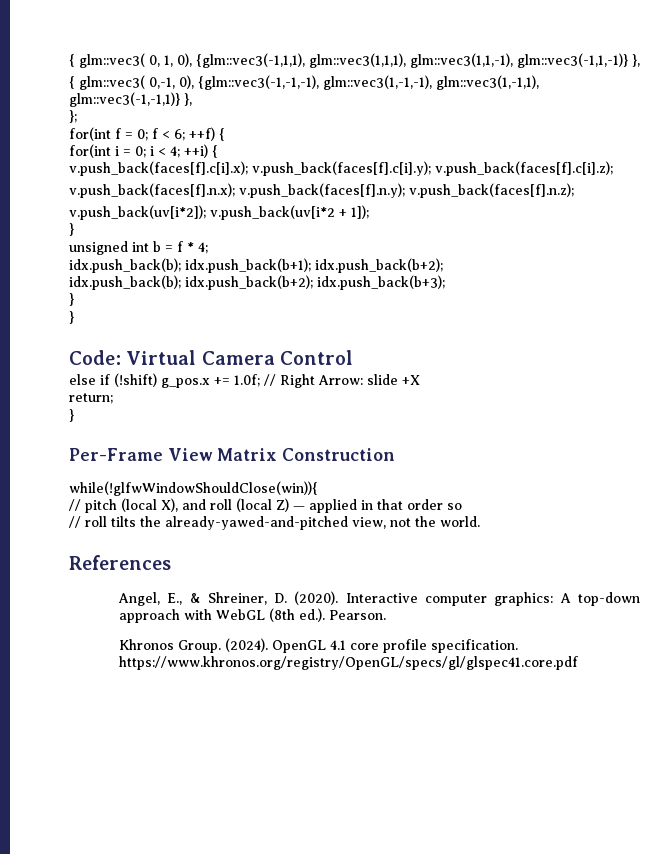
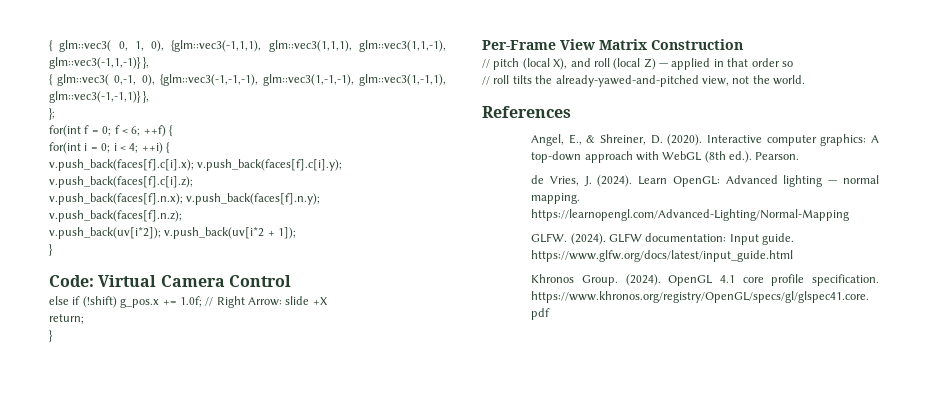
- unsigned int b = f * 4;
- idx.push_back(b); idx.push_back(b+1); idx.push_back(b+2);
- idx.push_back(b); idx.push_back(b+2); idx.push_back(b+3);
- }
- }
- while(!glfwWindowShouldClose(win)){
+ de Vries, J. (2024). Learn OpenGL: Advanced lighting — normal mapping. https://learnopengl.com/Advanced-Lighting/Normal-Mapping
+ GLFW. (2024). GLFW documentation: Input guide. https://www.glfw.org/docs/latest/input_guide.html

